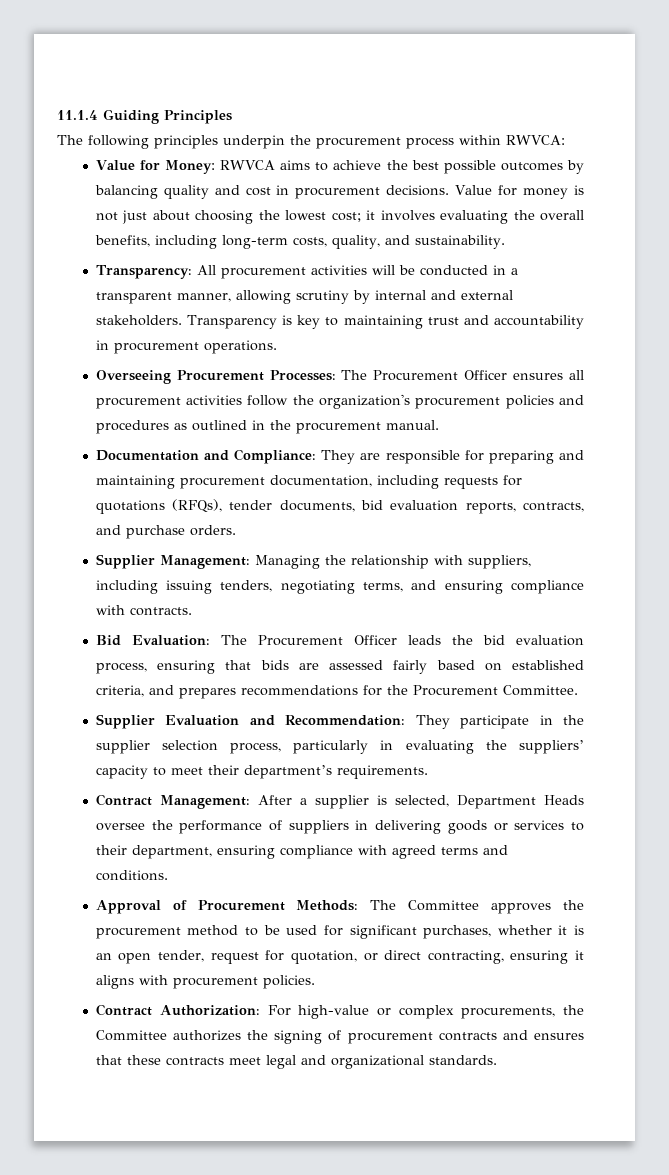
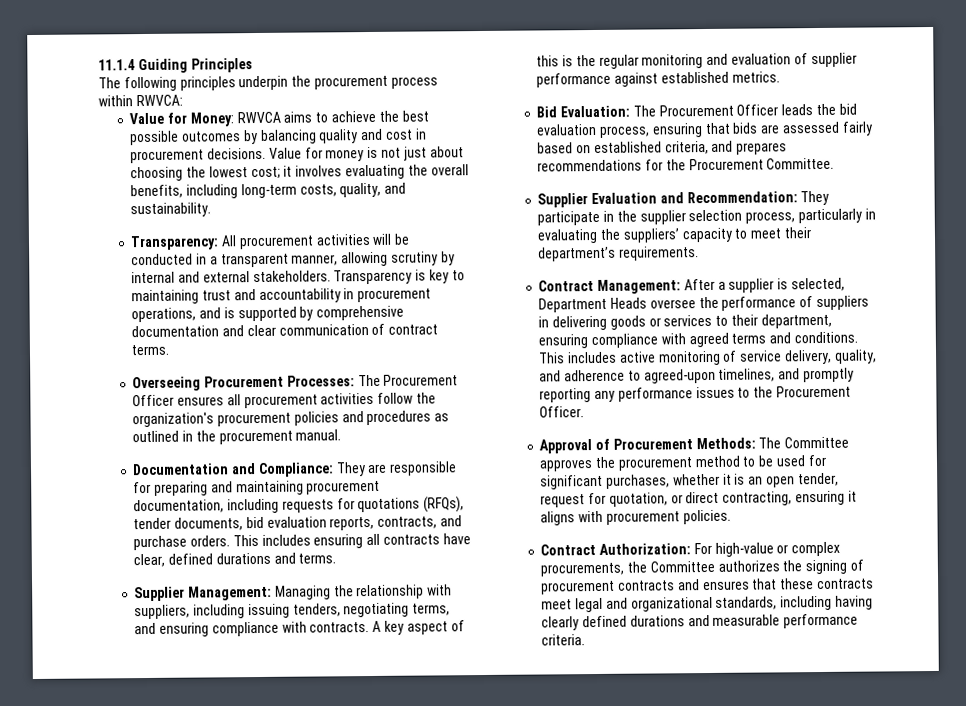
- Transparency is key to maintaining trust and accountability in procurement operations.
+ Transparency is key to maintaining trust and accountability in procurement operations, and is supported by comprehensive documentation and clear communication of contract terms.
+ This includes ensuring all contracts have clear, defined durations and terms.
+ A key aspect of this is the regular monitoring and evaluation of supplier performance against established metrics.
+ This includes active monitoring of service delivery, quality, and adherence to agreed-upon timelines, and promptly reporting any performance issues to the Procurement Officer.
- Contract Authorization: For high-value or complex procurements, the Committee authorizes the signing of procurement contracts and ensures that these contracts meet legal and organizational standards.
+ Contract Authorization: For high-value or complex procurements, the Committee authorizes the signing of procurement contracts and ensures that these contracts meet legal and organizational standards, including having clearly defined durations and measurable performance criteria.

